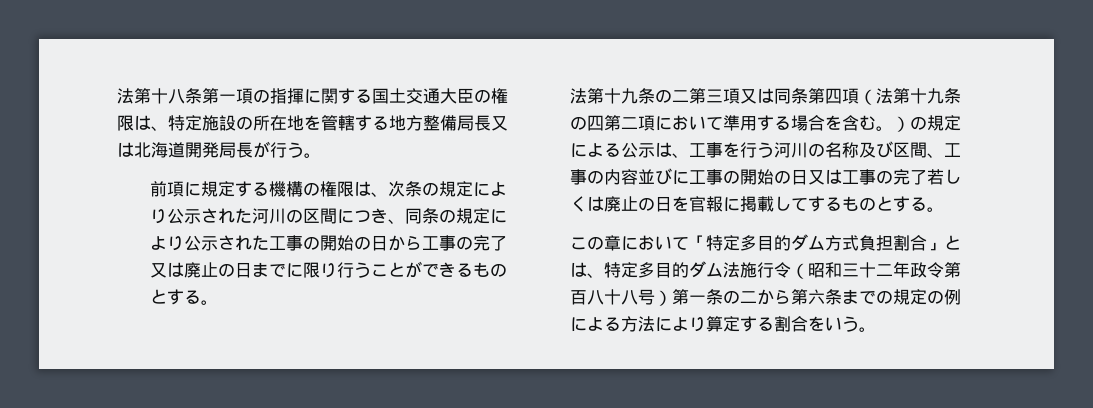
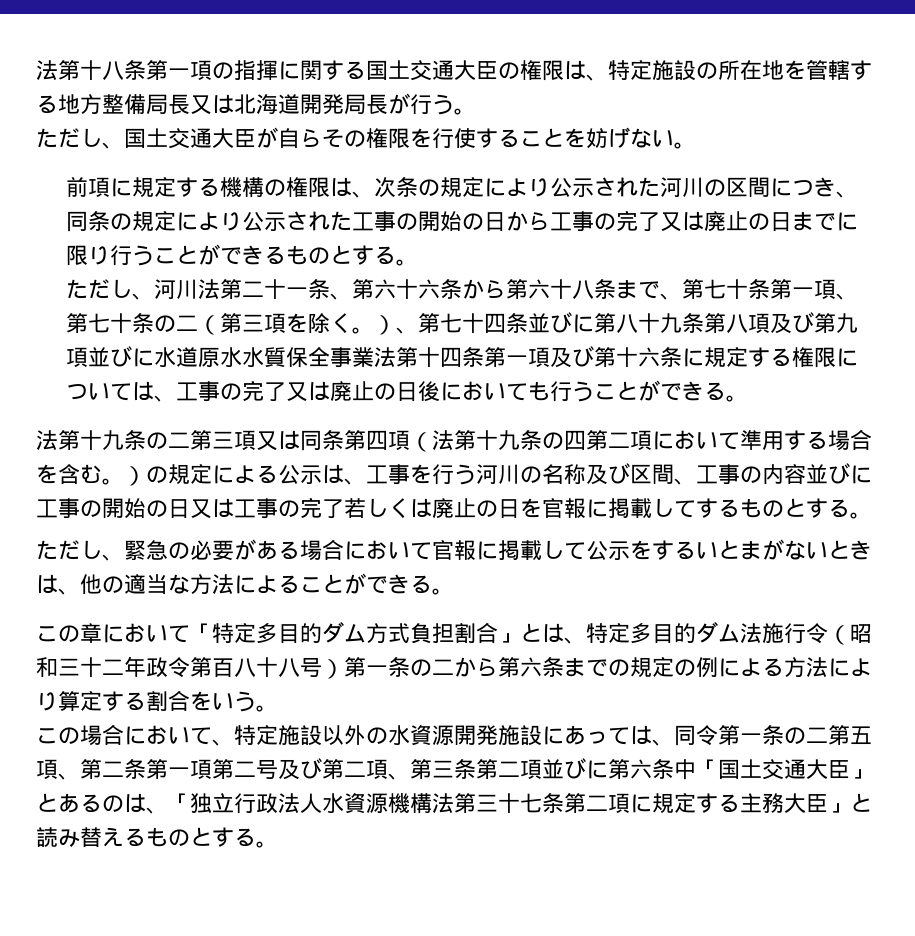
+ ただし、国土交通大臣が自らその権限を行使することを妨げない。
+ ただし、河川法第二十一条、第六十六条から第六十八条まで、第七十条第一項、第七十条の二（第三項を除く。）、第七十四条並びに第八十九条第八項及び第九項並びに水道原水水質保全事業法第十四条第一項及び第十六条に規定する権限については、工事の完了又は廃止の日後においても行うことができる。
+ ただし、緊急の必要がある場合において官報に掲載して公示をするいとまがないときは、他の適当な方法によることができる。
+ この場合において、特定施設以外の水資源開発施設にあっては、同令第一条の二第五項、第二条第一項第二号及び第二項、第三条第二項並びに第六条中「国土交通大臣」とあるのは、「独立行政法人水資源機構法第三十七条第二項に規定する主務大臣」と読み替えるものとする。

